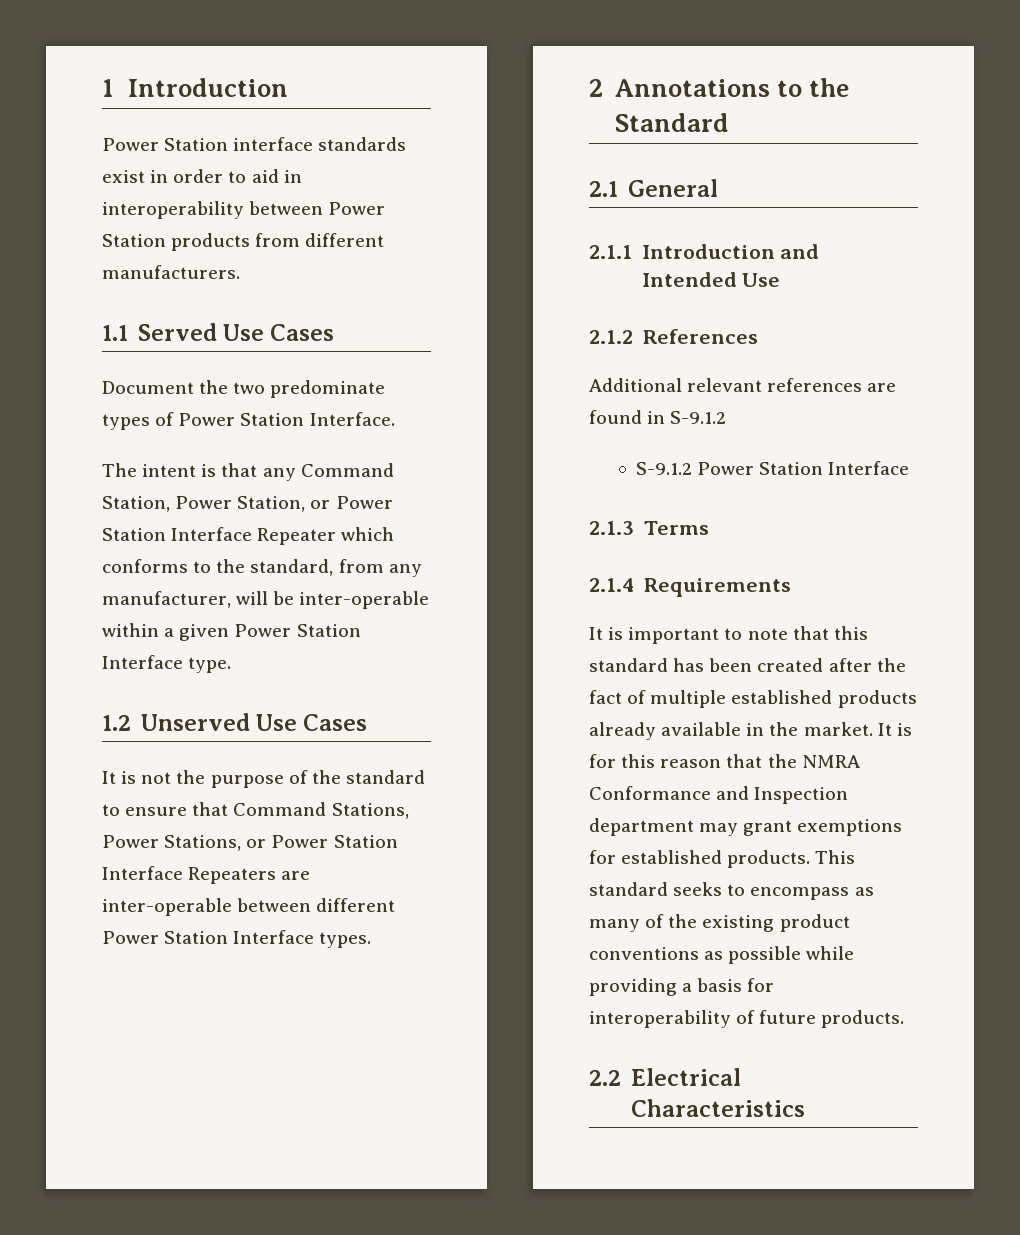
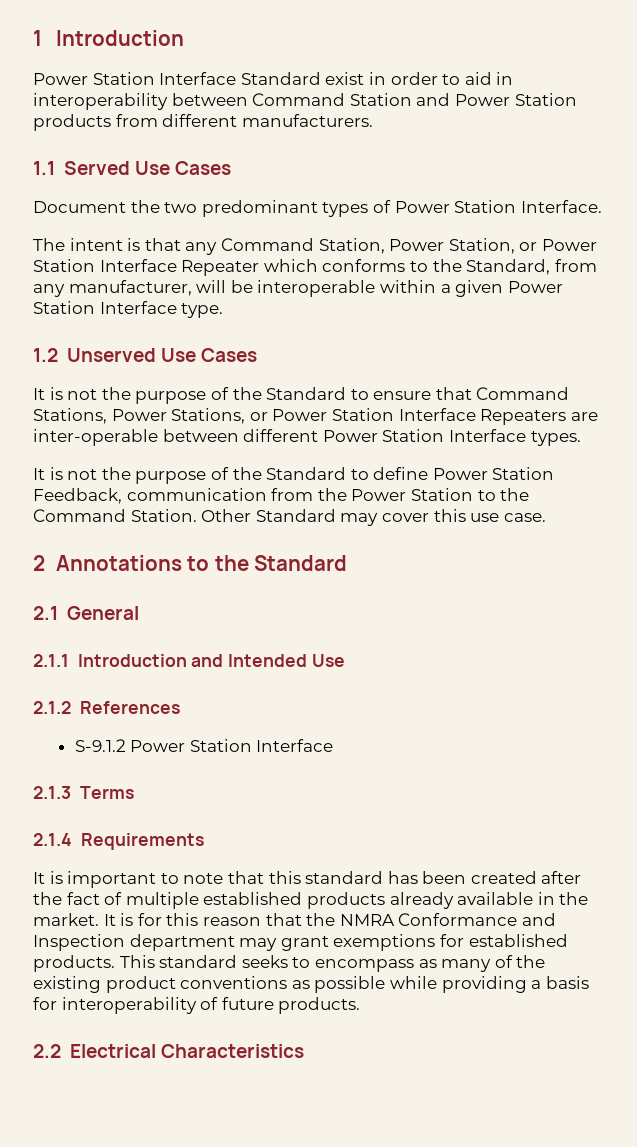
- Power Station interface standards exist in order to aid in interoperability between Power Station products from different manufacturers.
+ Power Station Interface Standard exist in order to aid in interoperability between Command Station and Power Station products from different manufacturers.
- Document the two predominate types of Power Station Interface.
+ Document the two predominant types of Power Station Interface.
- The intent is that any Command Station, Power Station, or Power Station Interface Repeater which conforms to the standard, from any manufacturer, will be inter-operable within a given Power Station Interface type.
+ The intent is that any Command Station, Power Station, or Power Station Interface Repeater which conforms to the Standard, from any manufacturer, will be interoperable within a given Power Station Interface type.
- It is not the purpose of the standard to ensure that Command Stations, Power Stations, or Power Station Interface Repeaters are inter-operable between different Power Station Interface types.
+ It is not the purpose of the Standard to ensure that Command Stations, Power Stations, or Power Station Interface Repeaters are inter-operable between different Power Station Interface types.
+ It is not the purpose of the Standard to define Power Station Feedback, communication from the Power Station to the Command Station. Other Standard may cover this use case.
- Additional relevant references are found in S-9.1.2

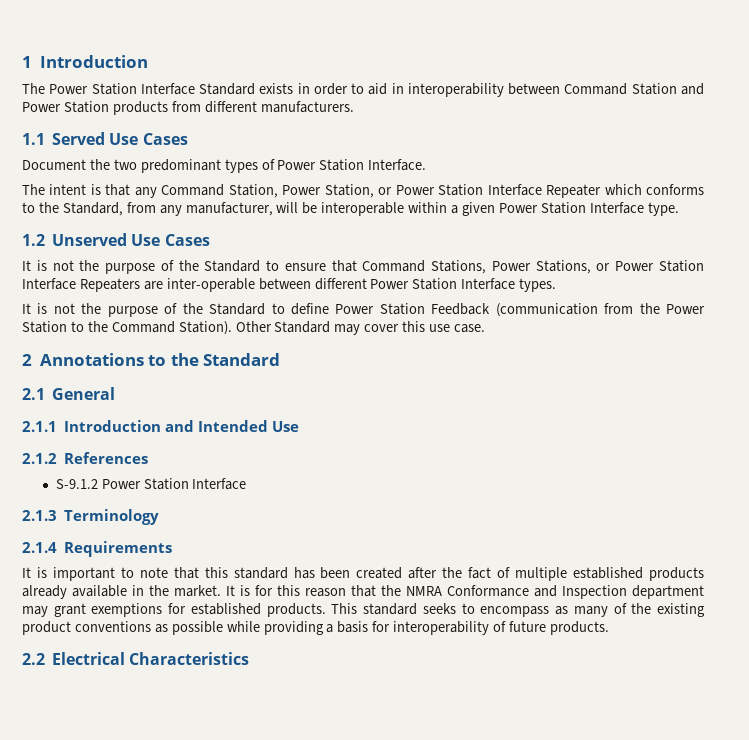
- Power Station Interface Standard exist in order to aid in interoperability between Command Station and Power Station products from different manufacturers.
+ The Power Station Interface Standard exists in order to aid in interoperability between Command Station and Power Station products from different manufacturers.
- It is not the purpose of the Standard to define Power Station Feedback, communication from the Power Station to the Command Station.
+ It is not the purpose of the Standard to define Power Station Feedback (communication from the Power Station to the Command Station).
- 2.1.3 Terms
+ 2.1.3 Terminology

